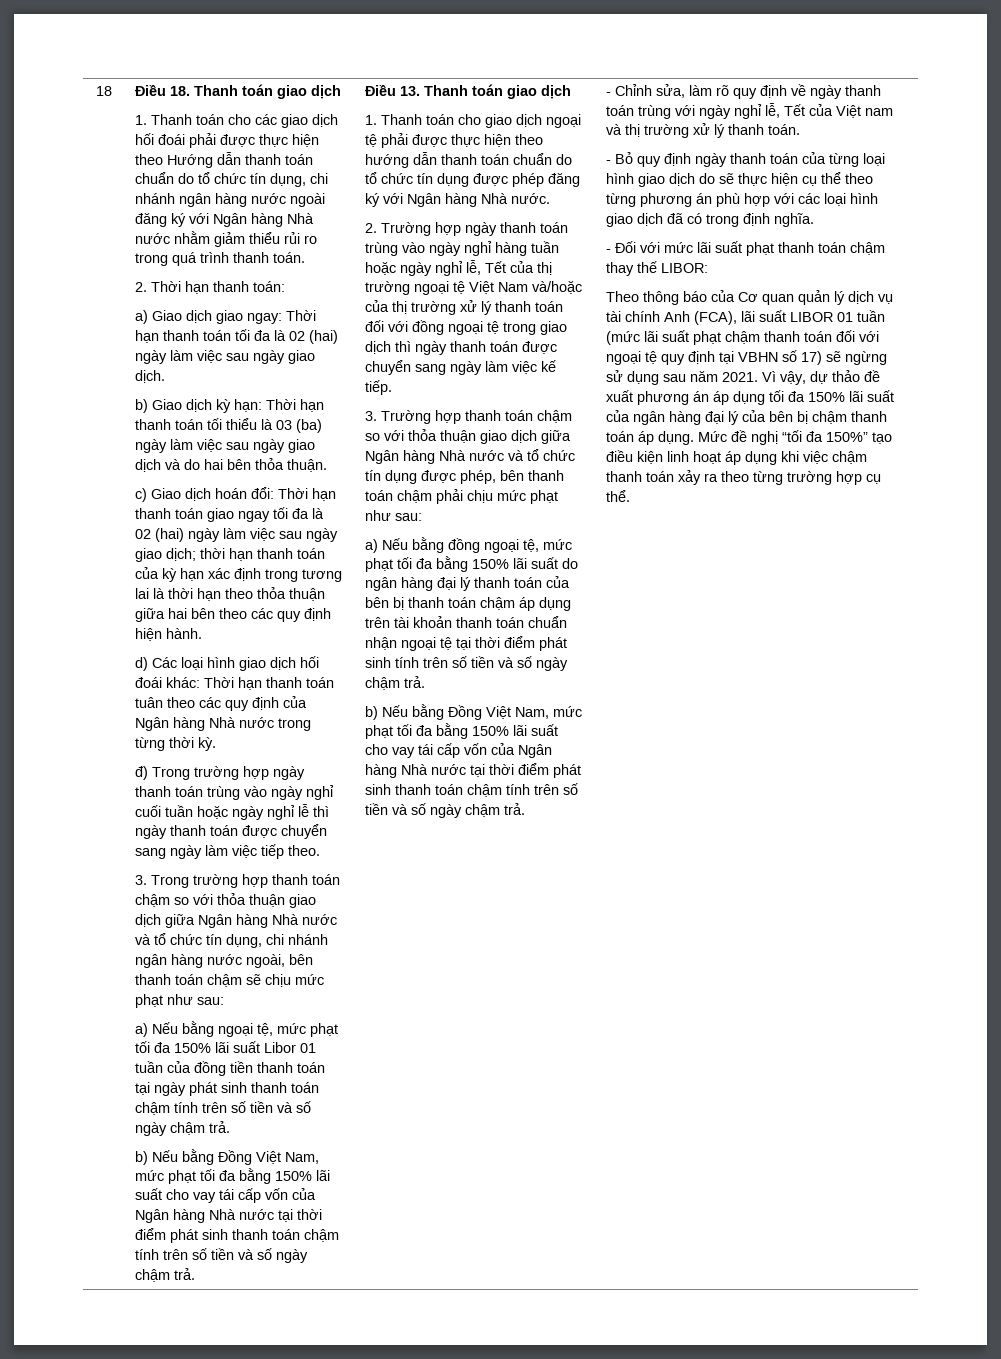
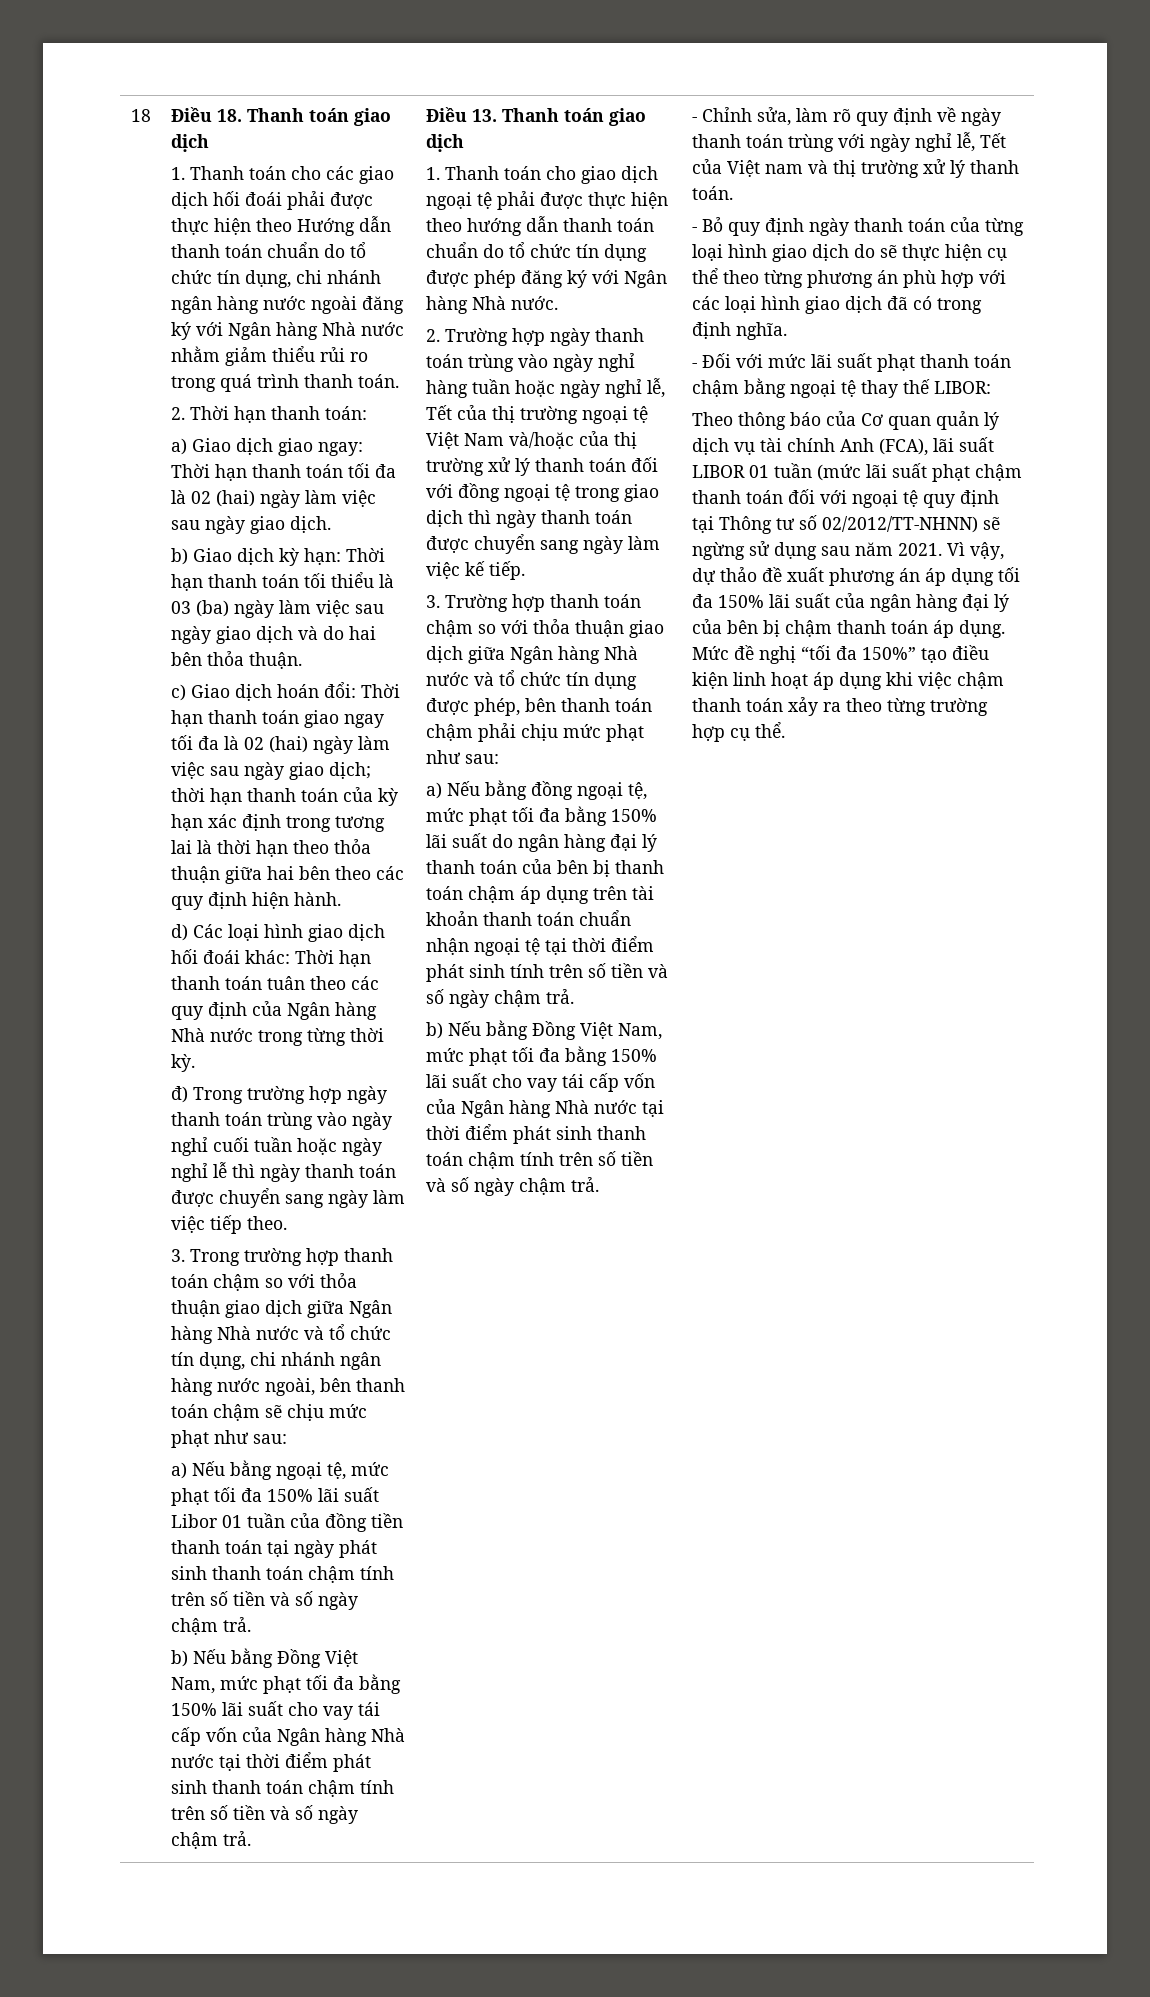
- - Đối với mức lãi suất phạt thanh toán chậm thay thế LIBOR:
+ - Đối với mức lãi suất phạt thanh toán chậm bằng ngoại tệ thay thế LIBOR:
- Theo thông báo của Cơ quan quản lý dịch vụ tài chính Anh (FCA), lãi suất LIBOR 01 tuần (mức lãi suất phạt chậm thanh toán đối với ngoại tệ quy định tại VBHN số 17) sẽ ngừng sử dụng sau năm 2021.
+ Theo thông báo của Cơ quan quản lý dịch vụ tài chính Anh (FCA), lãi suất LIBOR 01 tuần (mức lãi suất phạt chậm thanh toán đối với ngoại tệ quy định tại Thông tư số 02/2012/TT-NHNN) sẽ ngừng sử dụng sau năm 2021.

